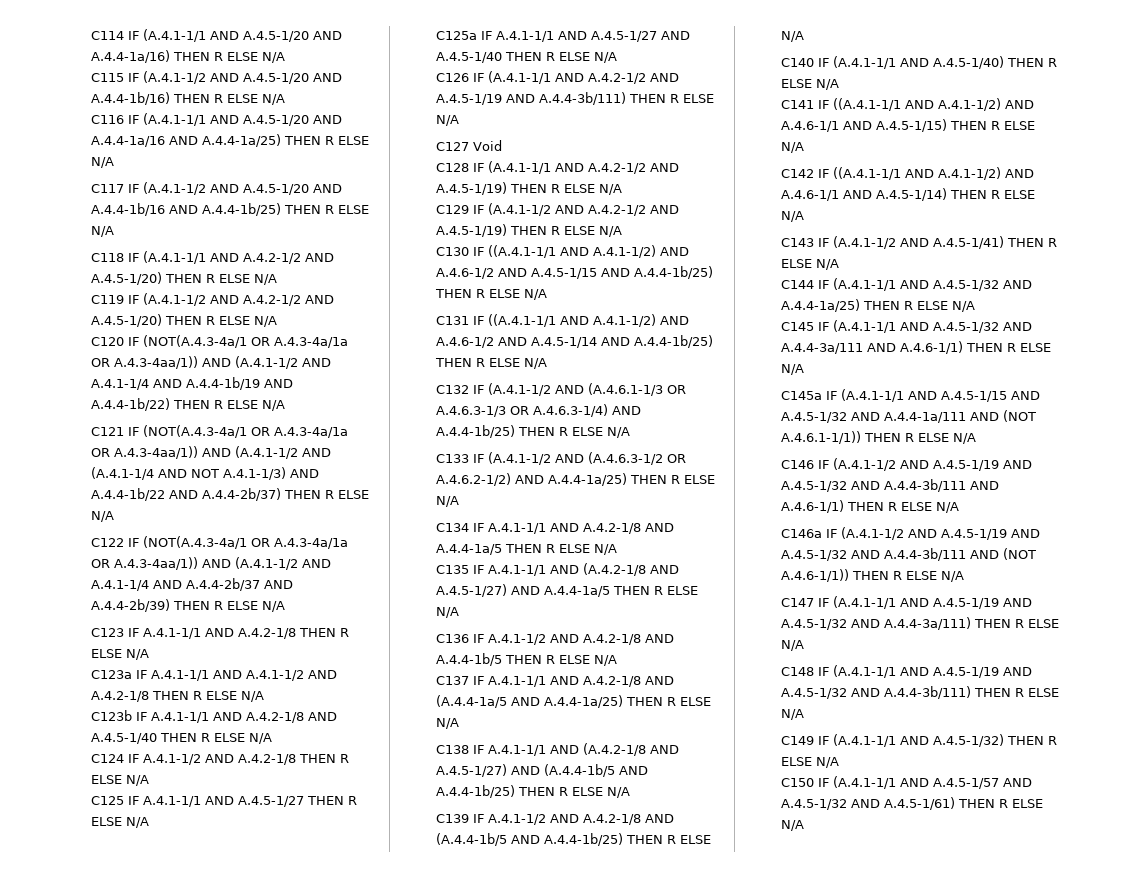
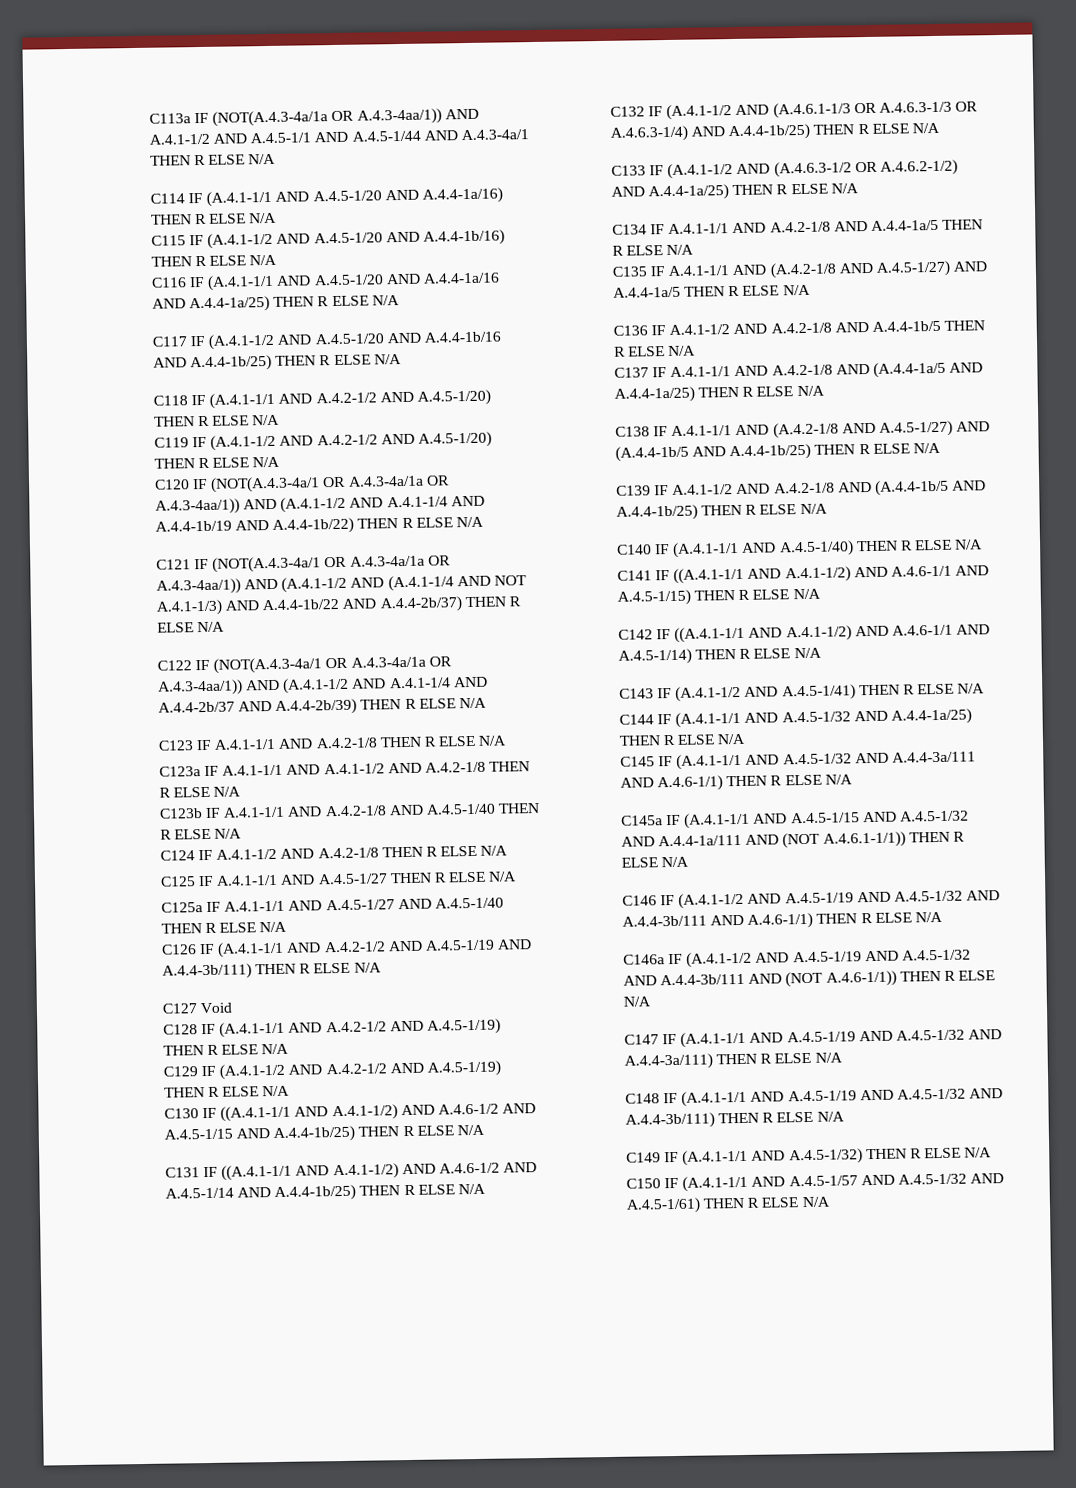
+ C113a IF (NOT(A.4.3-4a/1a OR A.4.3-4aa/1)) AND A.4.1-1/2 AND A.4.5-1/1 AND A.4.5-1/44 AND A.4.3-4a/1 THEN R ELSE N/A

